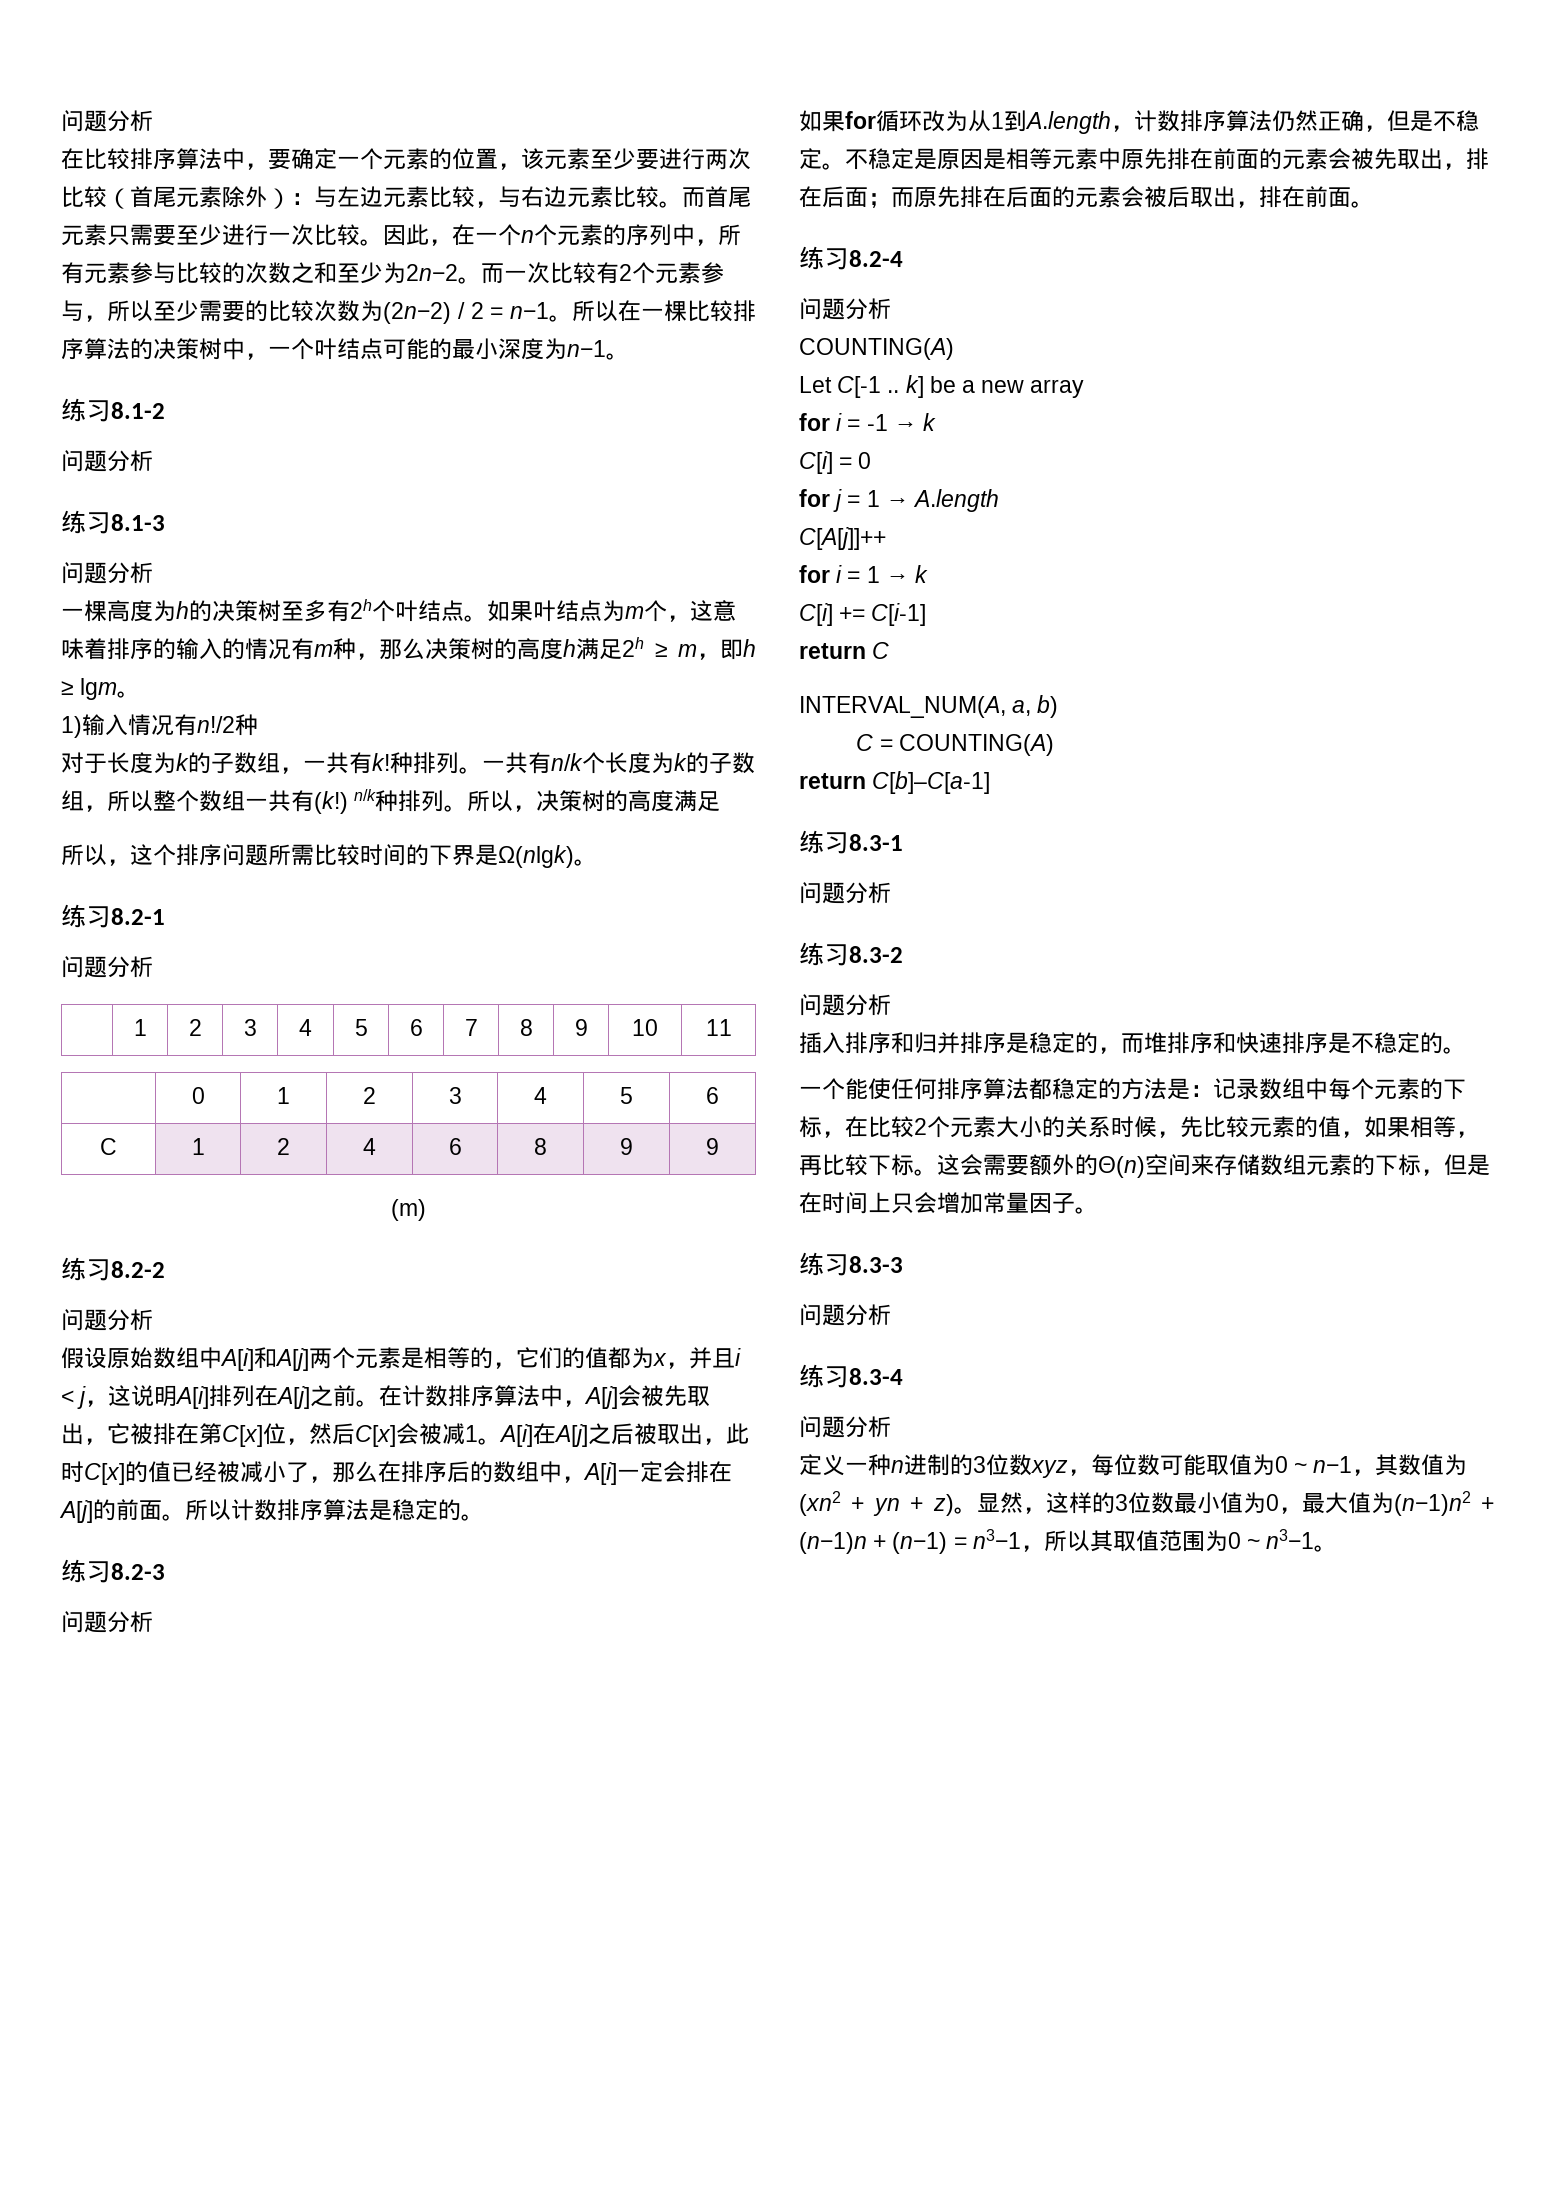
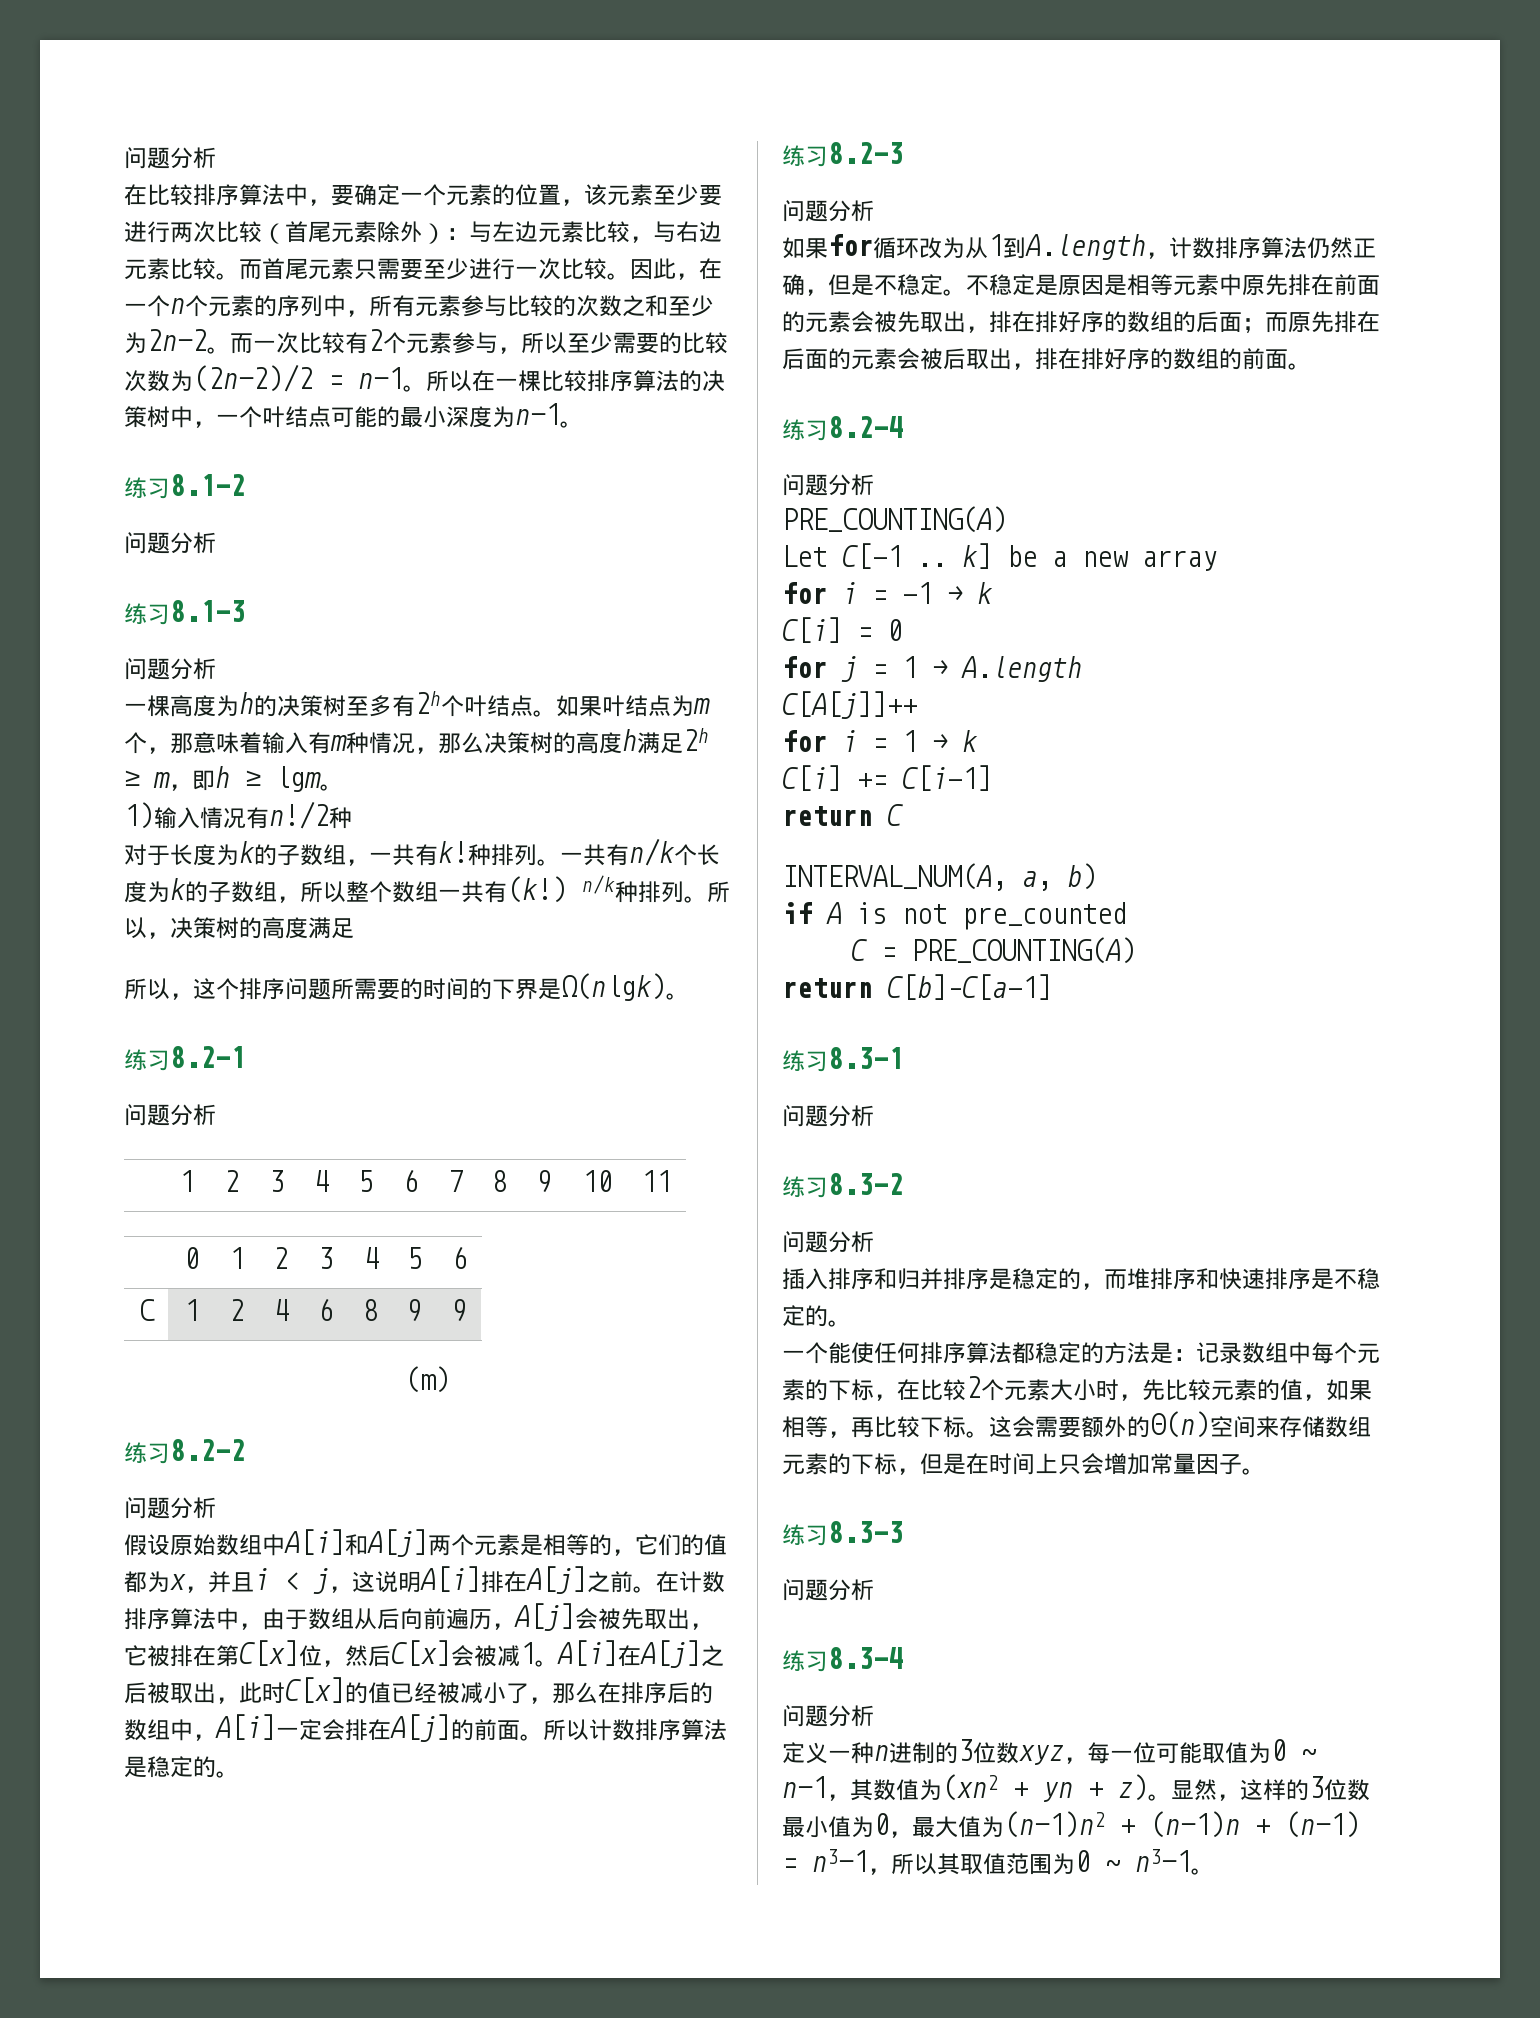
- 而一次比较有2个元素参与，所以至少需要的比较次数为(2n−2) / 2 = n−1。
+ 而一次比较有2个元素参与，所以至少需要的比较次数为(2n−2)/2 = n−1。
- 如果叶结点为m个，这意味着排序的输入的情况有m种，那么决策树的高度h满足2h ≥ m，即h ≥ lgm。
+ 如果叶结点为m个，那意味着输入有m种情况，那么决策树的高度h满足2h ≥ m，即h ≥ lgm。
- 所以，这个排序问题所需比较时间的下界是Ω(nlgk)。
+ 所以，这个排序问题所需要的时间的下界是Ω(nlgk)。
- 假设原始数组中A[i]和A[j]两个元素是相等的，它们的值都为x，并且i < j，这说明A[i]排列在A[j]之前。
+ 假设原始数组中A[i]和A[j]两个元素是相等的，它们的值都为x，并且i < j，这说明A[i]排在A[j]之前。
- 在计数排序算法中，A[j]会被先取出，它被排在第C[x]位，然后C[x]会被减1。
+ 在计数排序算法中，由于数组从后向前遍历，A[j]会被先取出，它被排在第C[x]位，然后C[x]会被减1。
- 不稳定是原因是相等元素中原先排在前面的元素会被先取出，排在后面；而原先排在后面的元素会被后取出，排在前面。
+ 不稳定是原因是相等元素中原先排在前面的元素会被先取出，排在排好序的数组的后面；而原先排在后面的元素会被后取出，排在排好序的数组的前面。
  练习8.2-4
  问题分析
- COUNTING(A)
+ PRE_COUNTING(A)
+ if A is not pre_counted
- C = COUNTING(A)
+ C = PRE_COUNTING(A)
- 一个能使任何排序算法都稳定的方法是：记录数组中每个元素的下标，在比较2个元素大小的关系时候，先比较元素的值，如果相等，再比较下标。
+ 一个能使任何排序算法都稳定的方法是：记录数组中每个元素的下标，在比较2个元素大小时，先比较元素的值，如果相等，再比较下标。
- 定义一种n进制的3位数xyz，每位数可能取值为0 ~ n−1，其数值为(xn2 + yn + z)。
+ 定义一种n进制的3位数xyz，每一位可能取值为0 ~ n−1，其数值为(xn2 + yn + z)。

